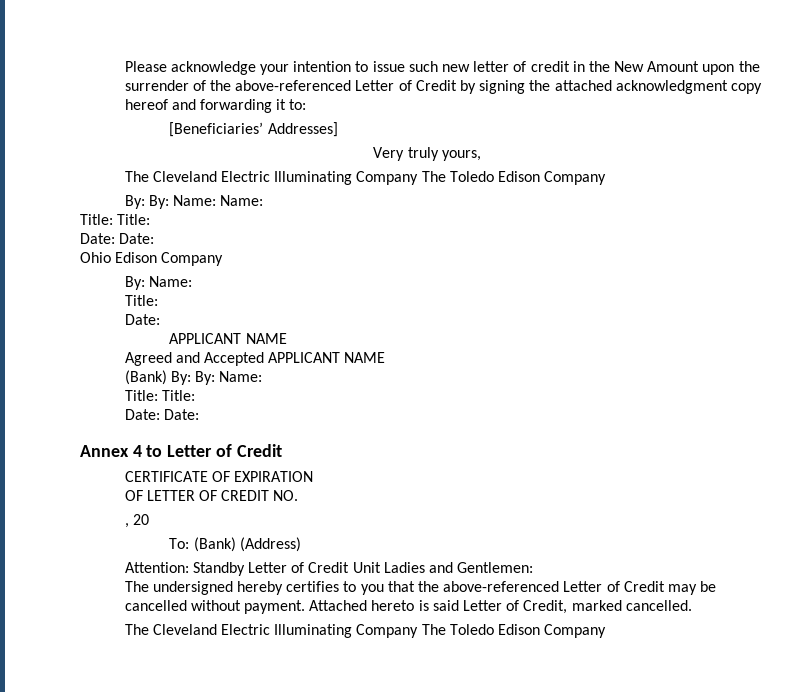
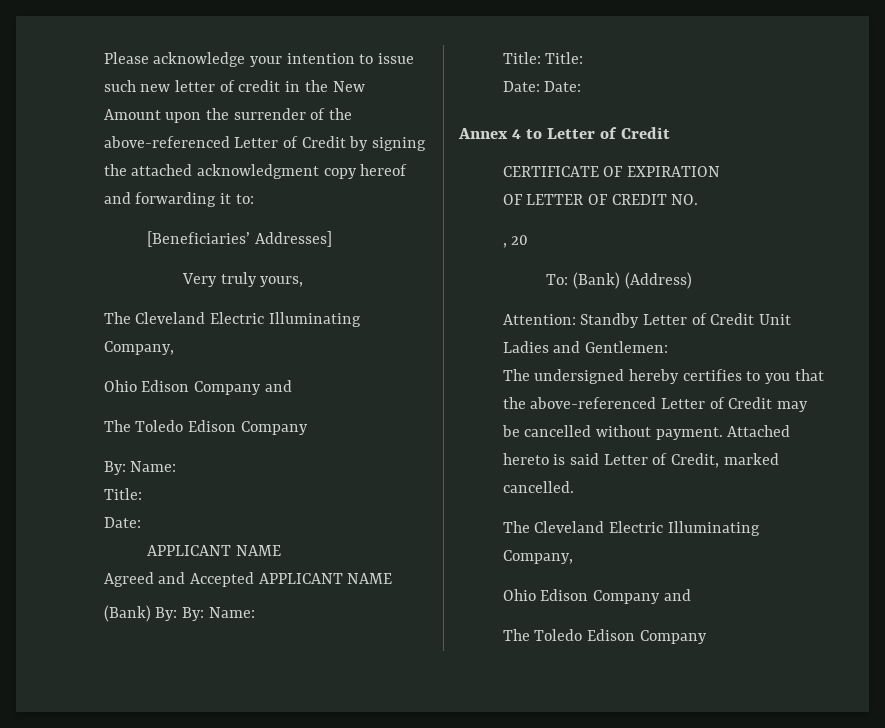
  Very truly yours,
- The Cleveland Electric Illuminating Company The Toledo Edison Company
- By: By: Name: Name:
- Title: Title:
- Date: Date:
- Ohio Edison Company
+ The Cleveland Electric Illuminating Company,
+ Ohio Edison Company and
+ The Toledo Edison Company
  Attached hereto is said Letter of Credit, marked cancelled.
- The Cleveland Electric Illuminating Company The Toledo Edison Company
+ The Cleveland Electric Illuminating Company,
+ Ohio Edison Company and
+ The Toledo Edison Company

